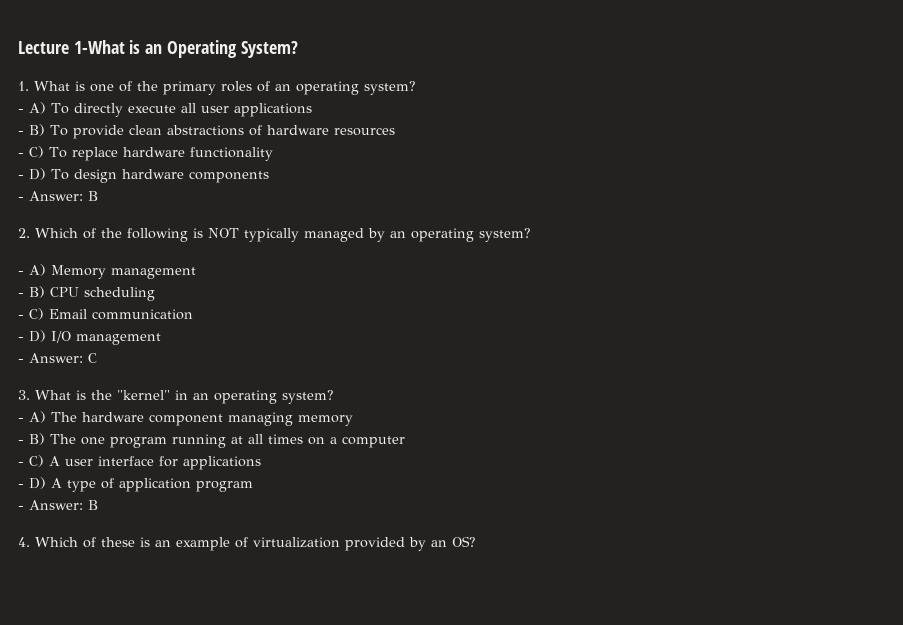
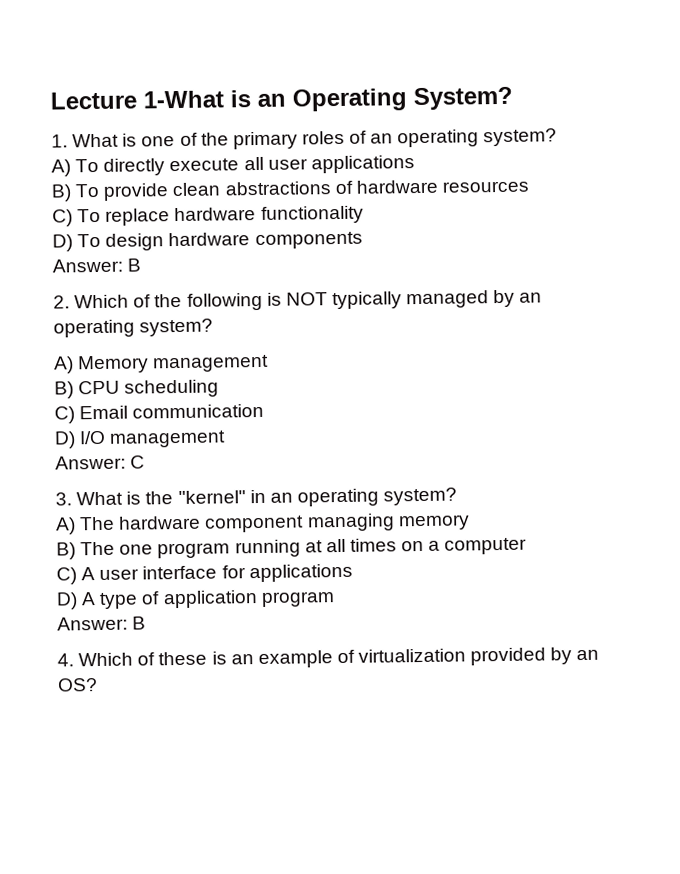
- - A) To directly execute all user applications
+ A) To directly execute all user applications
- - B) To provide clean abstractions of hardware resources
+ B) To provide clean abstractions of hardware resources
- - C) To replace hardware functionality
+ C) To replace hardware functionality
- - D) To design hardware components
- - Answer: B
+ D) To design hardware components
+ Answer: B
- - A) Memory management
+ A) Memory management
- - B) CPU scheduling
+ B) CPU scheduling
- - C) Email communication
+ C) Email communication
- - D) I/O management
+ D) I/O management
- - Answer: C
+ Answer: C
- - A) The hardware component managing memory
+ A) The hardware component managing memory
- - B) The one program running at all times on a computer
+ B) The one program running at all times on a computer
- - C) A user interface for applications
+ C) A user interface for applications
- - D) A type of application program
- - Answer: B
+ D) A type of application program
+ Answer: B

